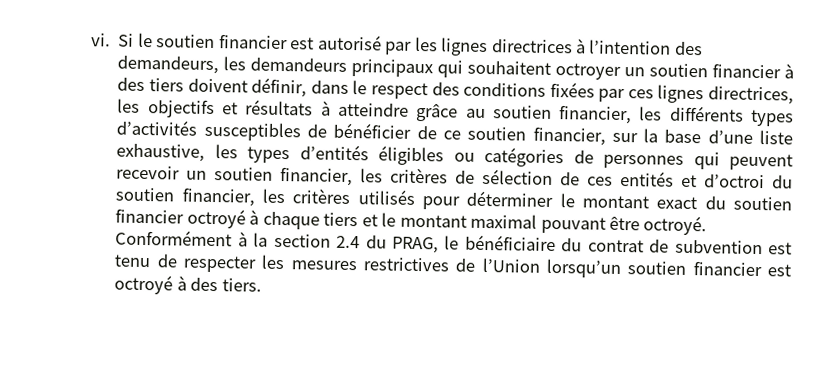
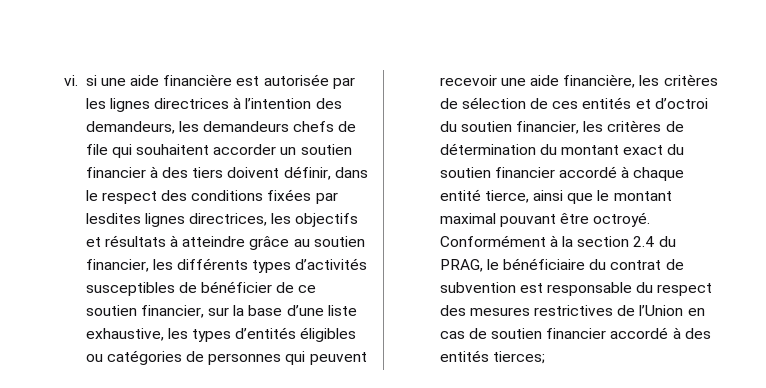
- vi. Si le soutien financier est autorisé par les lignes directrices à l’intention des demandeurs, les demandeurs principaux qui souhaitent octroyer un soutien financier à des tiers doivent définir, dans le respect des conditions fixées par ces lignes directrices, les objectifs et résultats à atteindre grâce au soutien financier, les différents types d’activités susceptibles de bénéficier de ce soutien financier, sur la base d’une liste exhaustive, les types d’entités éligibles ou catégories de personnes qui peuvent recevoir un soutien financier, les critères de sélection de ces entités et d’octroi du soutien financier, les critères utilisés pour déterminer le montant exact du soutien financier octroyé à chaque tiers et le montant maximal pouvant être octroyé.
+ vi. si une aide financière est autorisée par les lignes directrices à l’intention des demandeurs, les demandeurs chefs de file qui souhaitent accorder un soutien financier à des tiers doivent définir, dans le respect des conditions fixées par lesdites lignes directrices, les objectifs et résultats à atteindre grâce au soutien financier, les différents types d’activités susceptibles de bénéficier de ce soutien financier, sur la base d’une liste exhaustive, les types d’entités éligibles ou catégories de personnes qui peuvent recevoir une aide financière, les critères de sélection de ces entités et d’octroi du soutien financier, les critères de détermination du montant exact du soutien financier accordé à chaque entité tierce, ainsi que le montant maximal pouvant être octroyé.
- Conformément à la section 2.4 du PRAG, le bénéficiaire du contrat de subvention est tenu de respecter les mesures restrictives de l’Union lorsqu’un soutien financier est octroyé à des tiers.
+ Conformément à la section 2.4 du PRAG, le bénéficiaire du contrat de subvention est responsable du respect des mesures restrictives de l’Union en cas de soutien financier accordé à des entités tierces;

